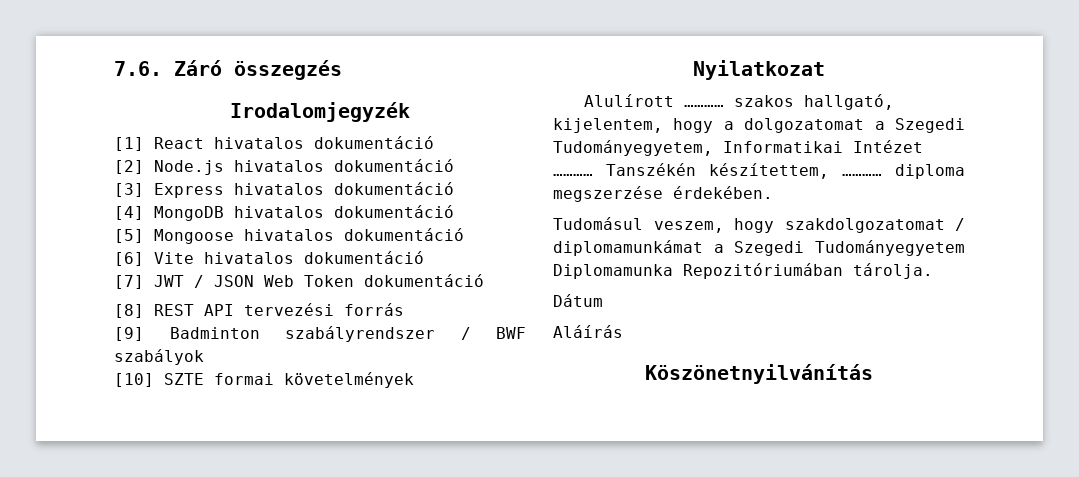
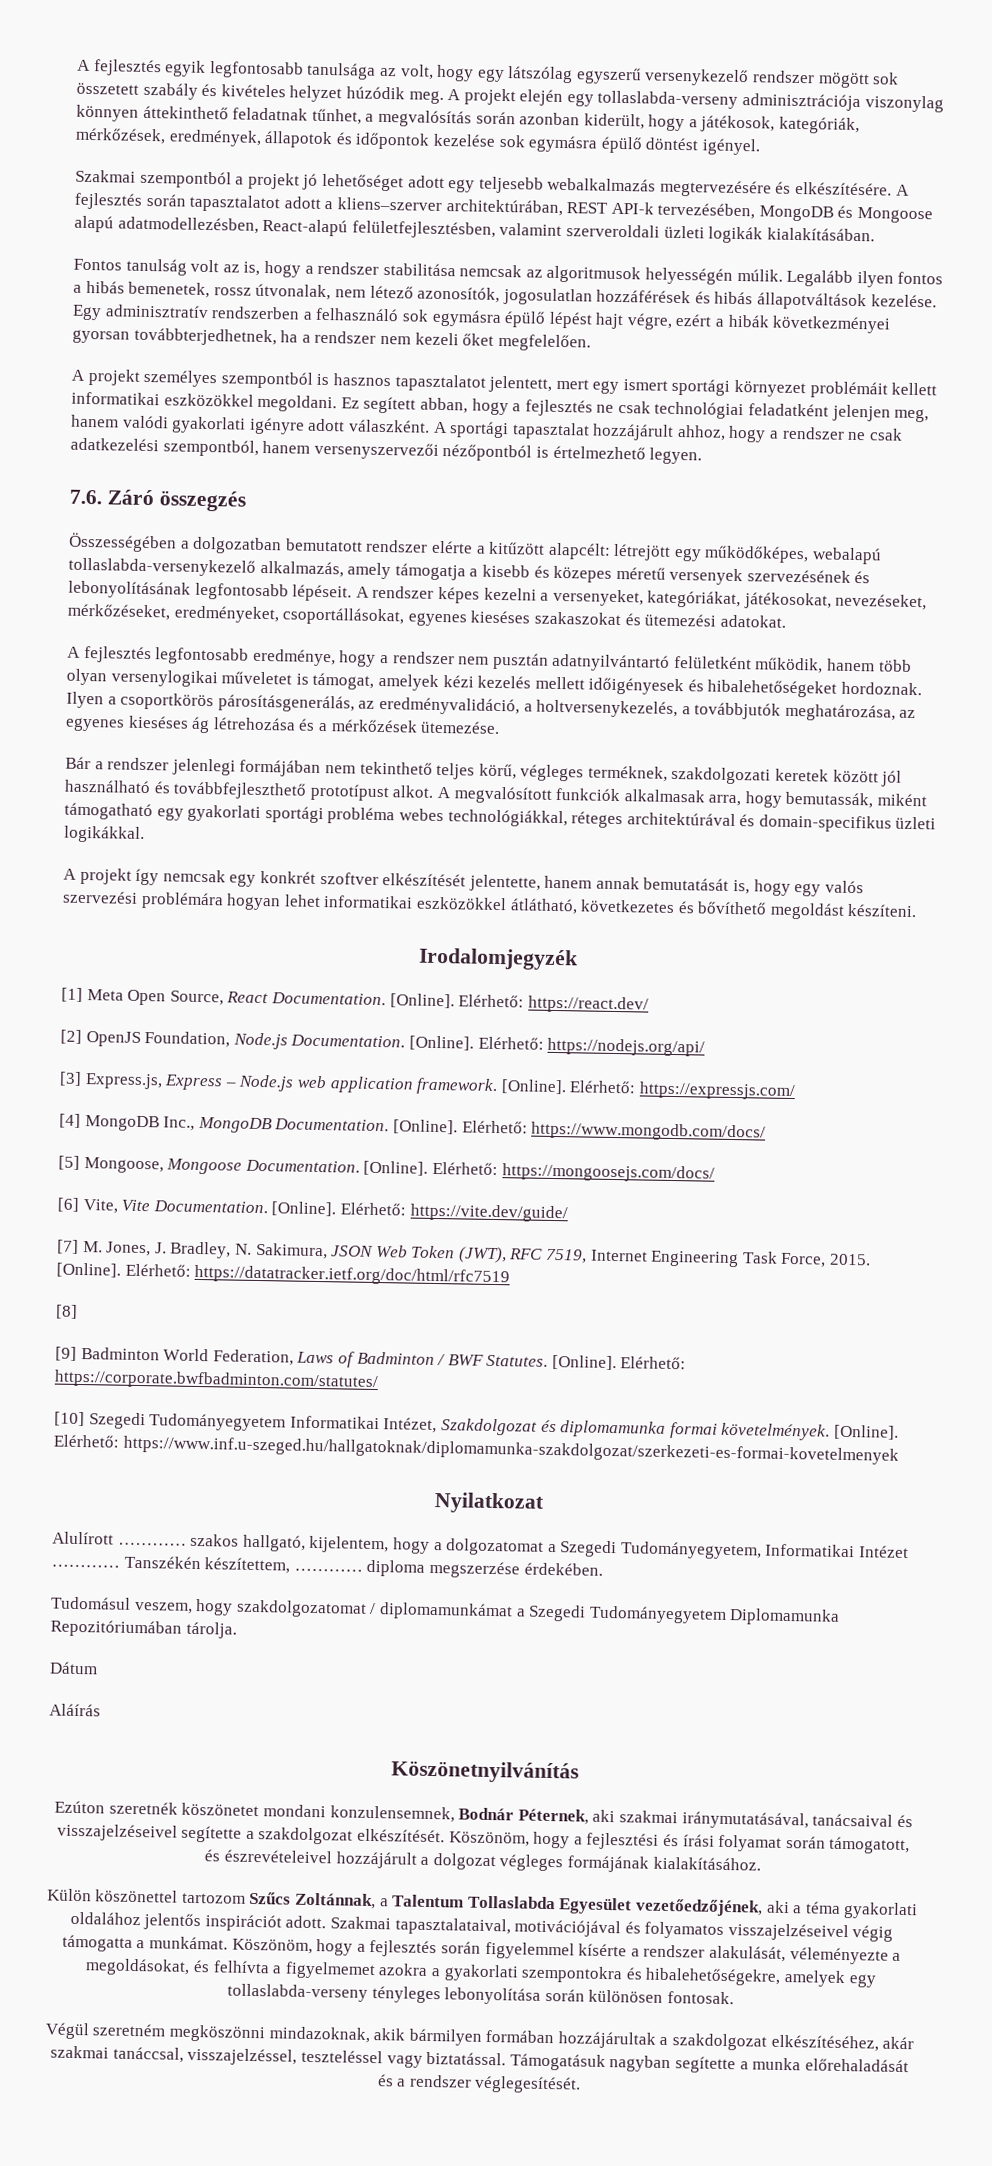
+ A fejlesztés egyik legfontosabb tanulsága az volt, hogy egy látszólag egyszerű versenykezelő rendszer mögött sok összetett szabály és kivételes helyzet húzódik meg. A projekt elején egy tollaslabda-verseny adminisztrációja viszonylag könnyen áttekinthető feladatnak tűnhet, a megvalósítás során azonban kiderült, hogy a játékosok, kategóriák, mérkőzések, eredmények, állapotok és időpontok kezelése sok egymásra épülő döntést igényel.
+ Szakmai szempontból a projekt jó lehetőséget adott egy teljesebb webalkalmazás megtervezésére és elkészítésére. A fejlesztés során tapasztalatot adott a kliens–szerver architektúrában, REST API-k tervezésében, MongoDB és Mongoose alapú adatmodellezésben, React-alapú felületfejlesztésben, valamint szerveroldali üzleti logikák kialakításában.
+ Fontos tanulság volt az is, hogy a rendszer stabilitása nemcsak az algoritmusok helyességén múlik. Legalább ilyen fontos a hibás bemenetek, rossz útvonalak, nem létező azonosítók, jogosulatlan hozzáférések és hibás állapotváltások kezelése. Egy adminisztratív rendszerben a felhasználó sok egymásra épülő lépést hajt végre, ezért a hibák következményei gyorsan továbbterjedhetnek, ha a rendszer nem kezeli őket megfelelően.
+ A projekt személyes szempontból is hasznos tapasztalatot jelentett, mert egy ismert sportági környezet problémáit kellett informatikai eszközökkel megoldani. Ez segített abban, hogy a fejlesztés ne csak technológiai feladatként jelenjen meg, hanem valódi gyakorlati igényre adott válaszként. A sportági tapasztalat hozzájárult ahhoz, hogy a rendszer ne csak adatkezelési szempontból, hanem versenyszervezői nézőpontból is értelmezhető legyen.
  7.6. Záró összegzés
+ Összességében a dolgozatban bemutatott rendszer elérte a kitűzött alapcélt: létrejött egy működőképes, webalapú tollaslabda-versenykezelő alkalmazás, amely támogatja a kisebb és közepes méretű versenyek szervezésének és lebonyolításának legfontosabb lépéseit. A rendszer képes kezelni a versenyeket, kategóriákat, játékosokat, nevezéseket, mérkőzéseket, eredményeket, csoportállásokat, egyenes kieséses szakaszokat és ütemezési adatokat.
+ A fejlesztés legfontosabb eredménye, hogy a rendszer nem pusztán adatnyilvántartó felületként működik, hanem több olyan versenylogikai műveletet is támogat, amelyek kézi kezelés mellett időigényesek és hibalehetőségeket hordoznak. Ilyen a csoportkörös párosításgenerálás, az eredményvalidáció, a holtversenykezelés, a továbbjutók meghatározása, az egyenes kieséses ág létrehozása és a mérkőzések ütemezése.
+ Bár a rendszer jelenlegi formájában nem tekinthető teljes körű, végleges terméknek, szakdolgozati keretek között jól használható és továbbfejleszthető prototípust alkot. A megvalósított funkciók alkalmasak arra, hogy bemutassák, miként támogatható egy gyakorlati sportági probléma webes technológiákkal, réteges architektúrával és domain-specifikus üzleti logikákkal.
+ A projekt így nemcsak egy konkrét szoftver elkészítését jelentette, hanem annak bemutatását is, hogy egy valós szervezési problémára hogyan lehet informatikai eszközökkel átlátható, következetes és bővíthető megoldást készíteni.
  Irodalomjegyzék
- [1] React hivatalos dokumentáció
- [2] Node.js hivatalos dokumentáció
- [3] Express hivatalos dokumentáció
- [4] MongoDB hivatalos dokumentáció
- [5] Mongoose hivatalos dokumentáció
- [6] Vite hivatalos dokumentáció
- [7] JWT / JSON Web Token dokumentáció
- [8] REST API tervezési forrás
- [9] Badminton szabályrendszer / BWF szabályok
- [10] SZTE formai követelmények
+ [1] Meta Open Source, React Documentation. [Online]. Elérhető: https://react.dev/
+ [2] OpenJS Foundation, Node.js Documentation. [Online]. Elérhető: https://nodejs.org/api/
+ [3] Express.js, Express – Node.js web application framework. [Online]. Elérhető: https://expressjs.com/
+ [4] MongoDB Inc., MongoDB Documentation. [Online]. Elérhető: https://www.mongodb.com/docs/
+ [5] Mongoose, Mongoose Documentation. [Online]. Elérhető: https://mongoosejs.com/docs/
+ [6] Vite, Vite Documentation. [Online]. Elérhető: https://vite.dev/guide/
+ [7] M. Jones, J. Bradley, N. Sakimura, JSON Web Token (JWT), RFC 7519, Internet Engineering Task Force, 2015. [Online]. Elérhető: https://datatracker.ietf.org/doc/html/rfc7519
+ [8]
+ [9] Badminton World Federation, Laws of Badminton / BWF Statutes. [Online]. Elérhető: https://corporate.bwfbadminton.com/statutes/
+ [10] Szegedi Tudományegyetem Informatikai Intézet, Szakdolgozat és diplomamunka formai követelmények. [Online]. Elérhető: https://www.inf.u-szeged.hu/hallgatoknak/diplomamunka-szakdolgozat/szerkezeti-es-formai-kovetelmenyek
+ Ezúton szeretnék köszönetet mondani konzulensemnek, Bodnár Péternek, aki szakmai iránymutatásával, tanácsaival és visszajelzéseivel segítette a szakdolgozat elkészítését. Köszönöm, hogy a fejlesztési és írási folyamat során támogatott, és észrevételeivel hozzájárult a dolgozat végleges formájának kialakításához.
+ Külön köszönettel tartozom Szűcs Zoltánnak, a Talentum Tollaslabda Egyesület vezetőedzőjének, aki a téma gyakorlati oldalához jelentős inspirációt adott. Szakmai tapasztalataival, motivációjával és folyamatos visszajelzéseivel végig támogatta a munkámat. Köszönöm, hogy a fejlesztés során figyelemmel kísérte a rendszer alakulását, véleményezte a megoldásokat, és felhívta a figyelmemet azokra a gyakorlati szempontokra és hibalehetőségekre, amelyek egy tollaslabda-verseny tényleges lebonyolítása során különösen fontosak.
+ Végül szeretném megköszönni mindazoknak, akik bármilyen formában hozzájárultak a szakdolgozat elkészítéséhez, akár szakmai tanáccsal, visszajelzéssel, teszteléssel vagy biztatással. Támogatásuk nagyban segítette a munka előrehaladását és a rendszer véglegesítését.

